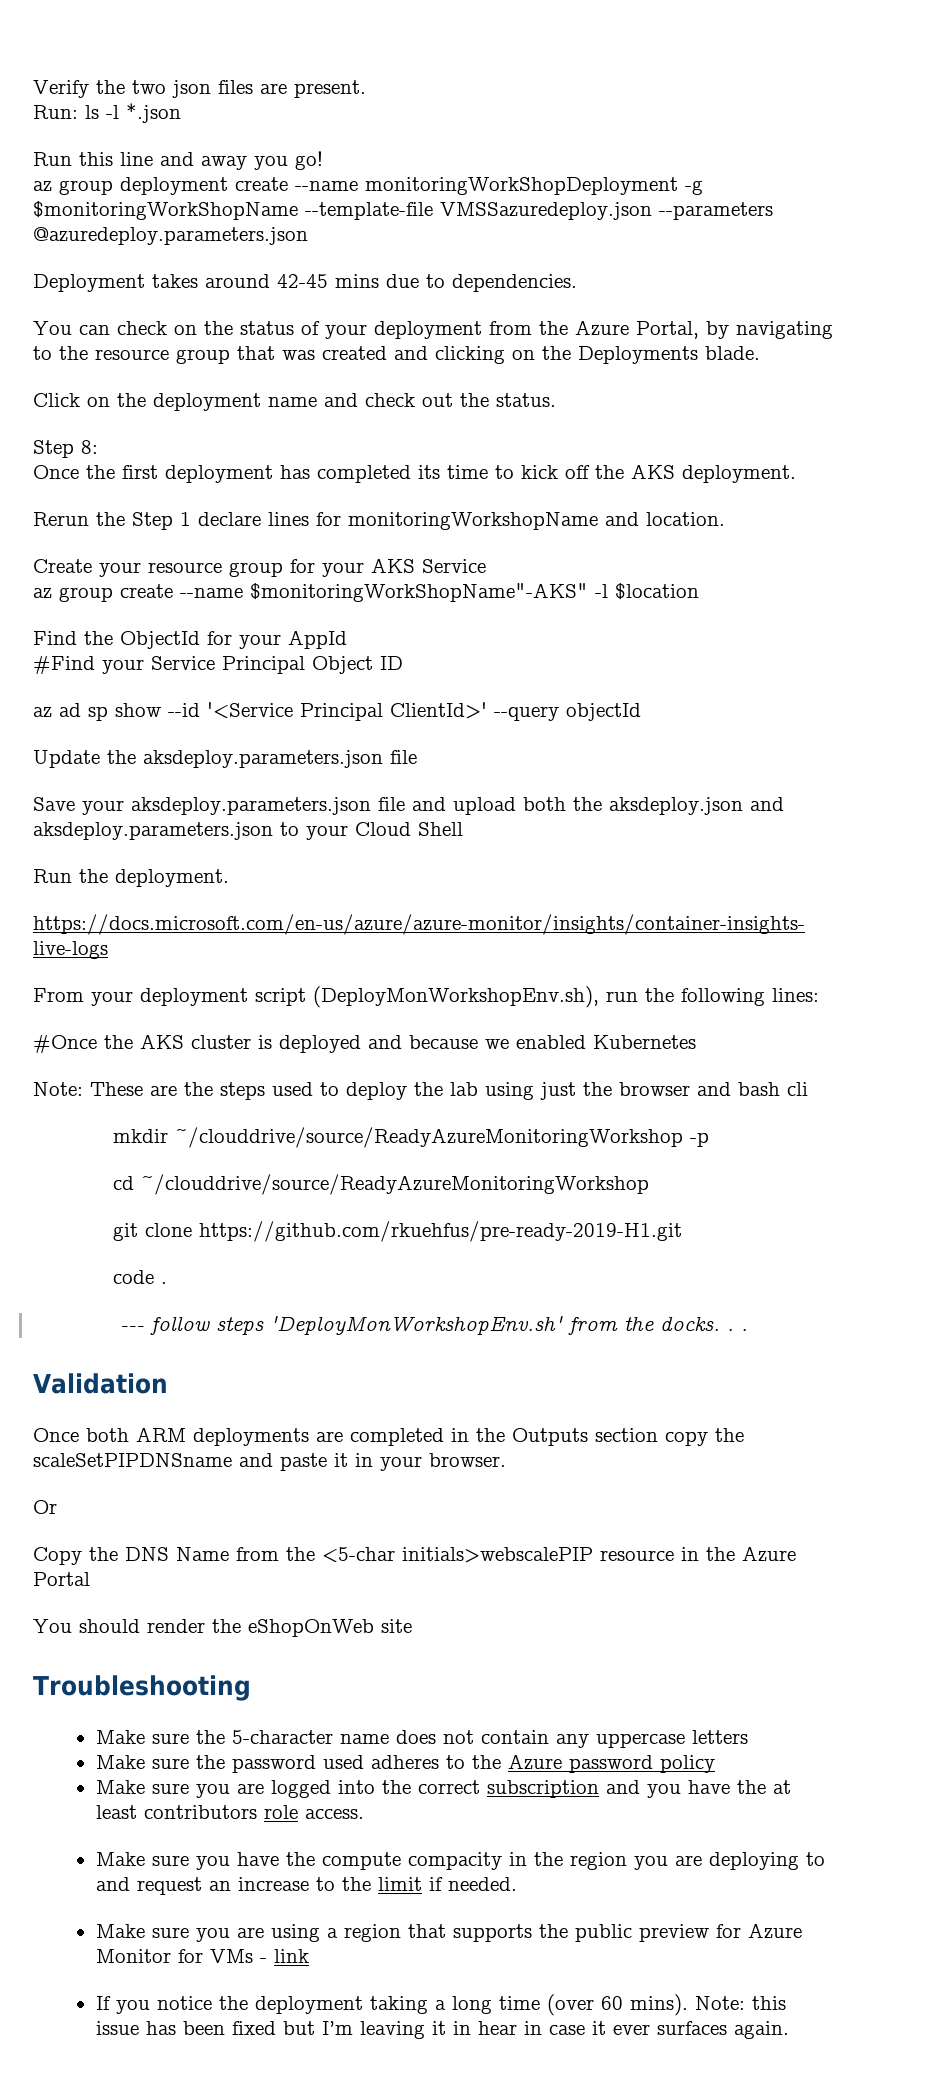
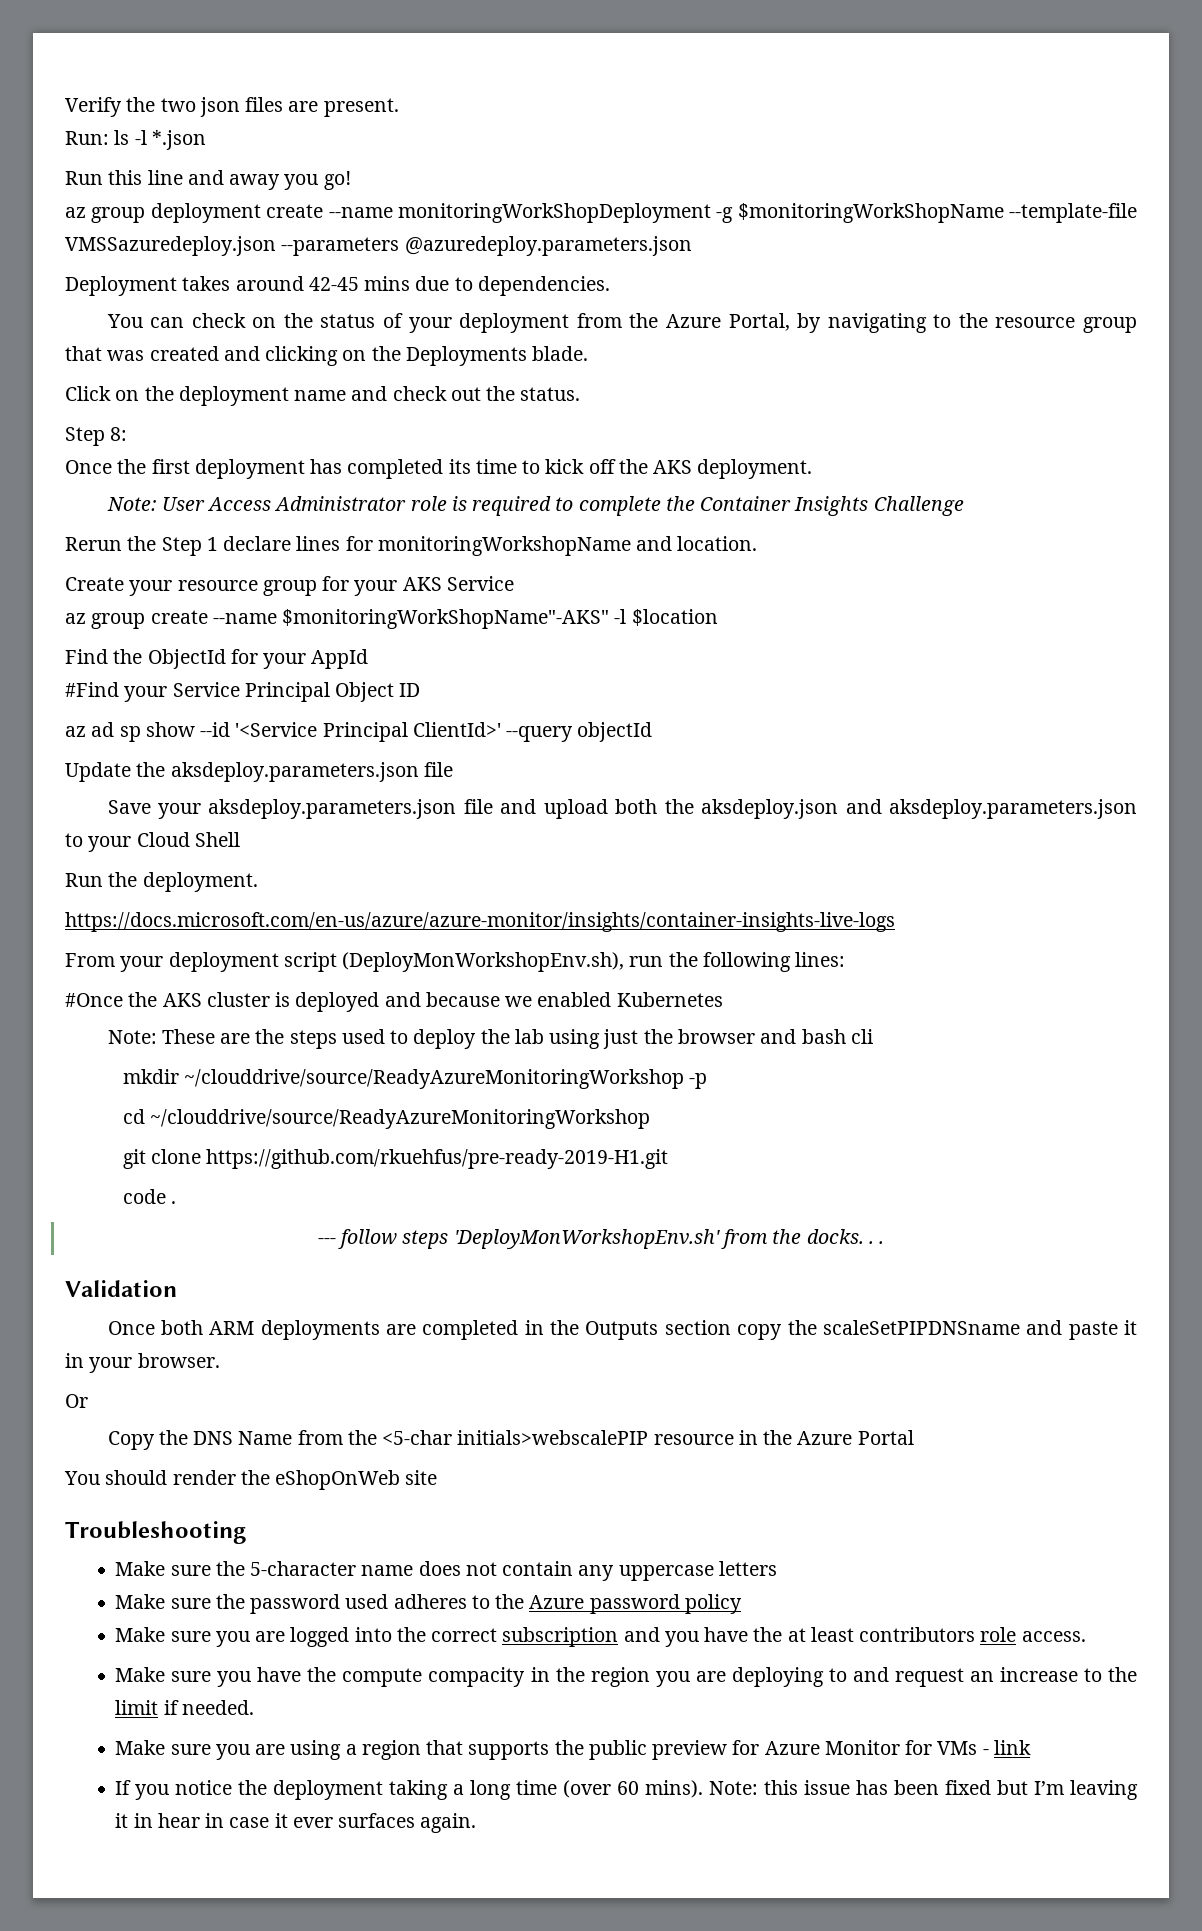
+ Note: User Access Administrator role is required to complete the Container Insights Challenge

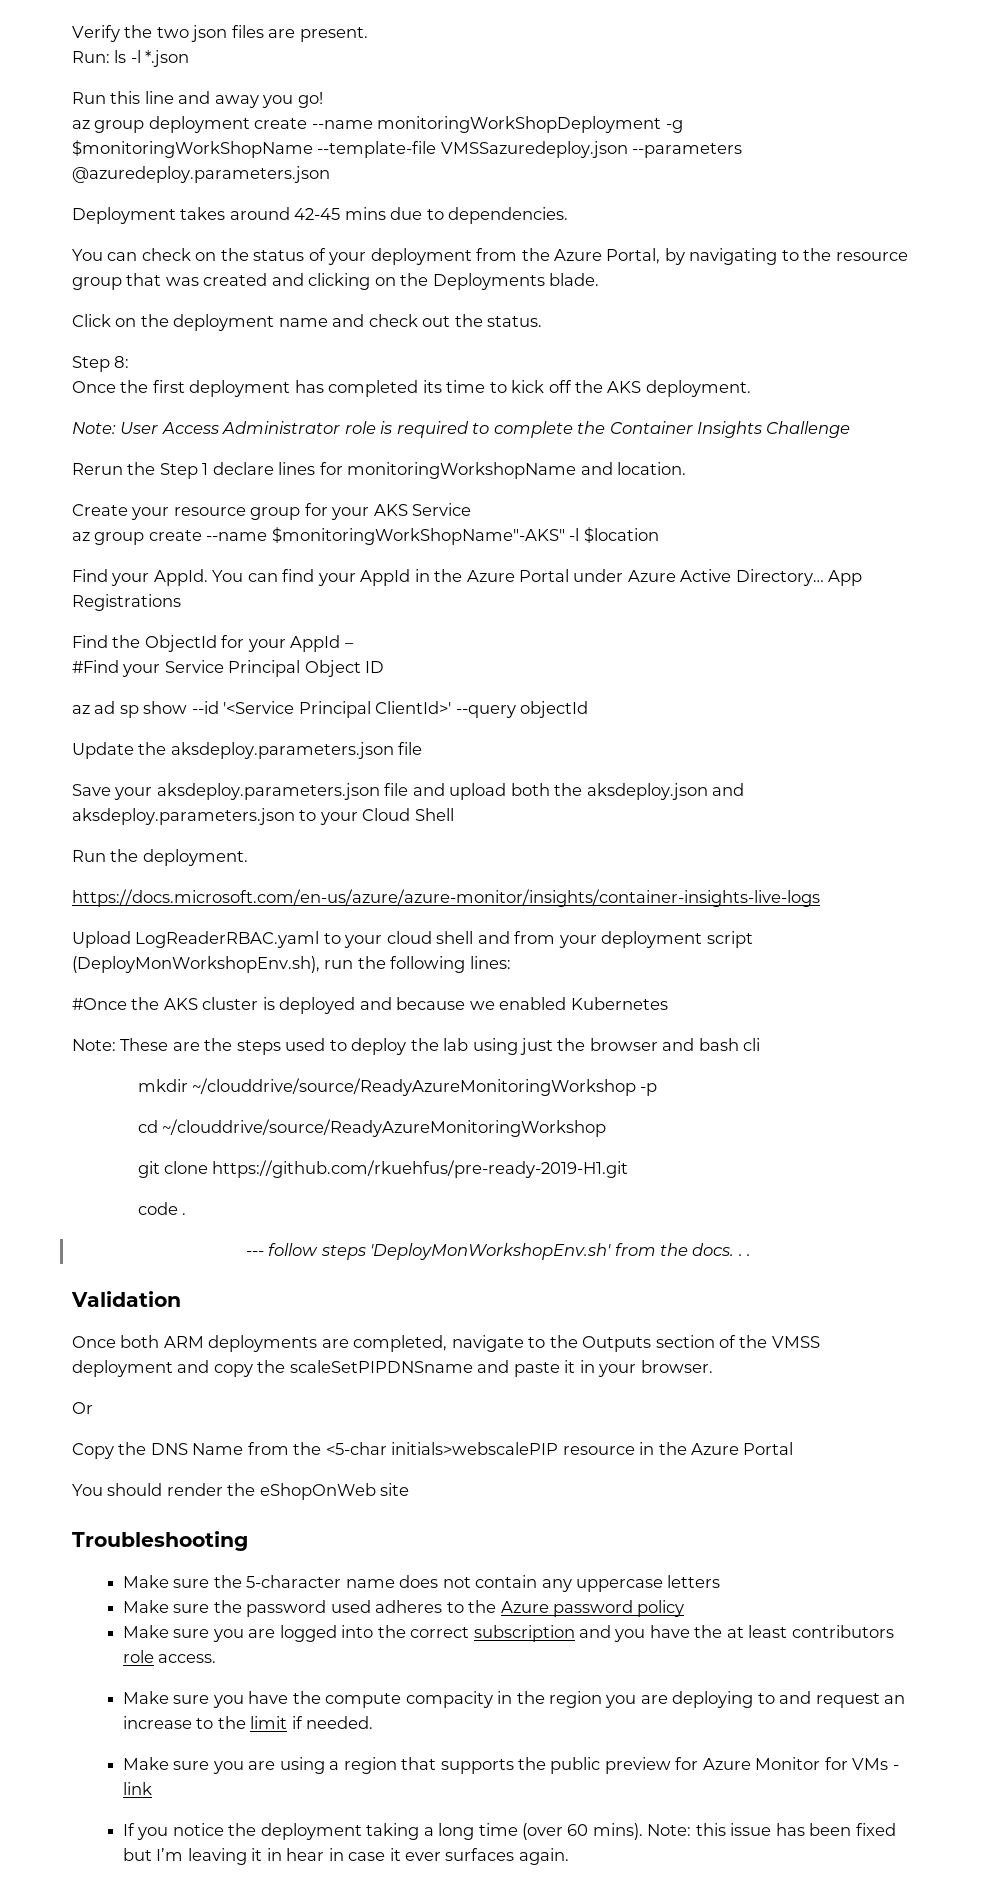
+ Find your AppId. You can find your AppId in the Azure Portal under Azure Active Directory… App Registrations
- Find the ObjectId for your AppId
+ Find the ObjectId for your AppId –
- From your deployment script (DeployMonWorkshopEnv.sh), run the following lines:
+ Upload LogReaderRBAC.yaml to your cloud shell and from your deployment script (DeployMonWorkshopEnv.sh), run the following lines:
- --- follow steps 'DeployMonWorkshopEnv.sh' from the docks. . .
+ --- follow steps 'DeployMonWorkshopEnv.sh' from the docs. . .
- Once both ARM deployments are completed in the Outputs section copy the scaleSetPIPDNSname and paste it in your browser.
+ Once both ARM deployments are completed, navigate to the Outputs section of the VMSS deployment and copy the scaleSetPIPDNSname and paste it in your browser.

